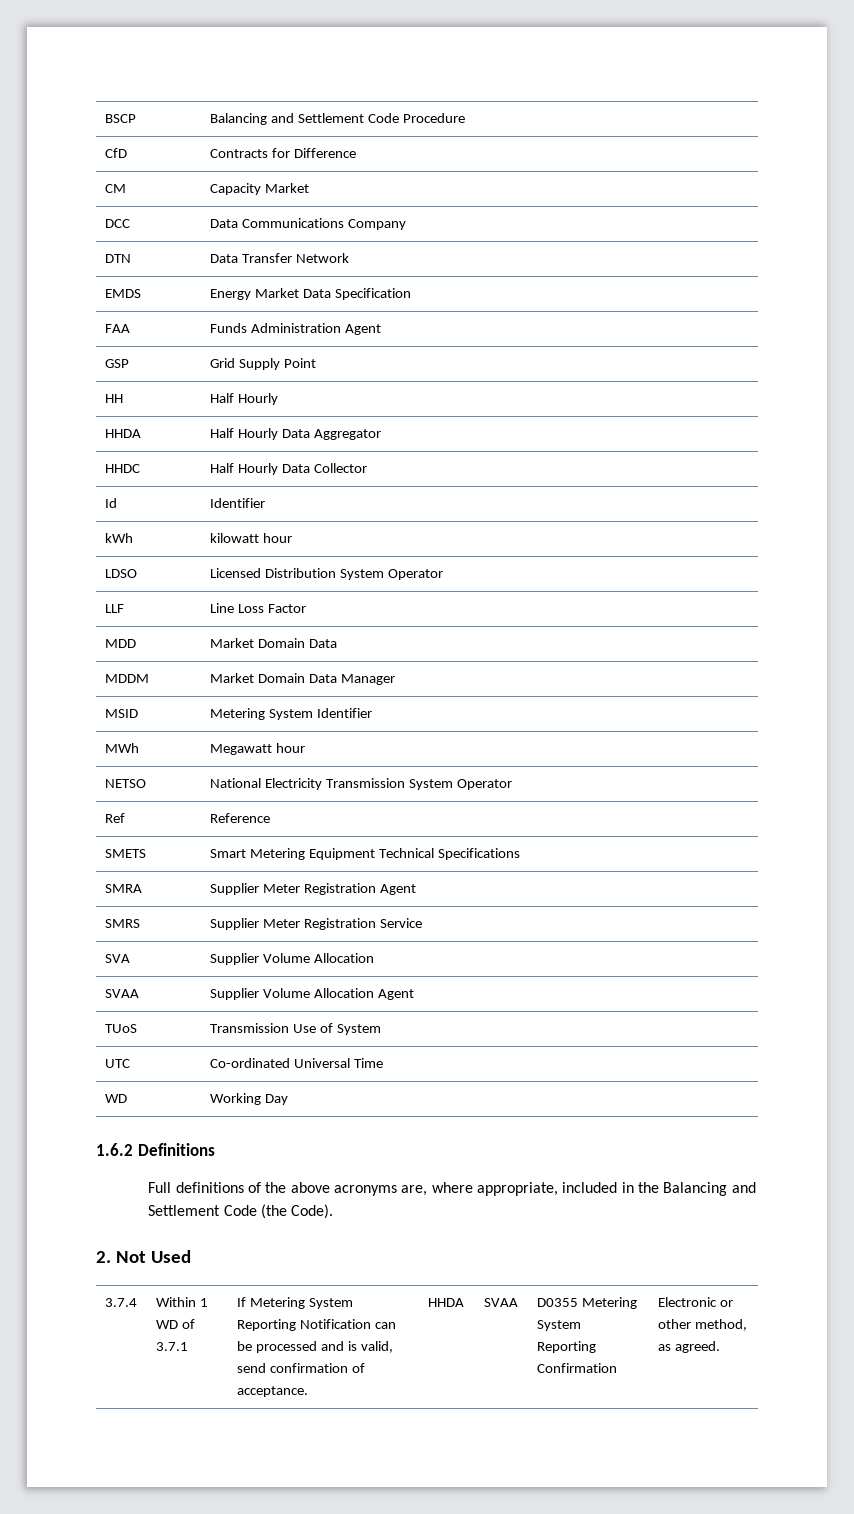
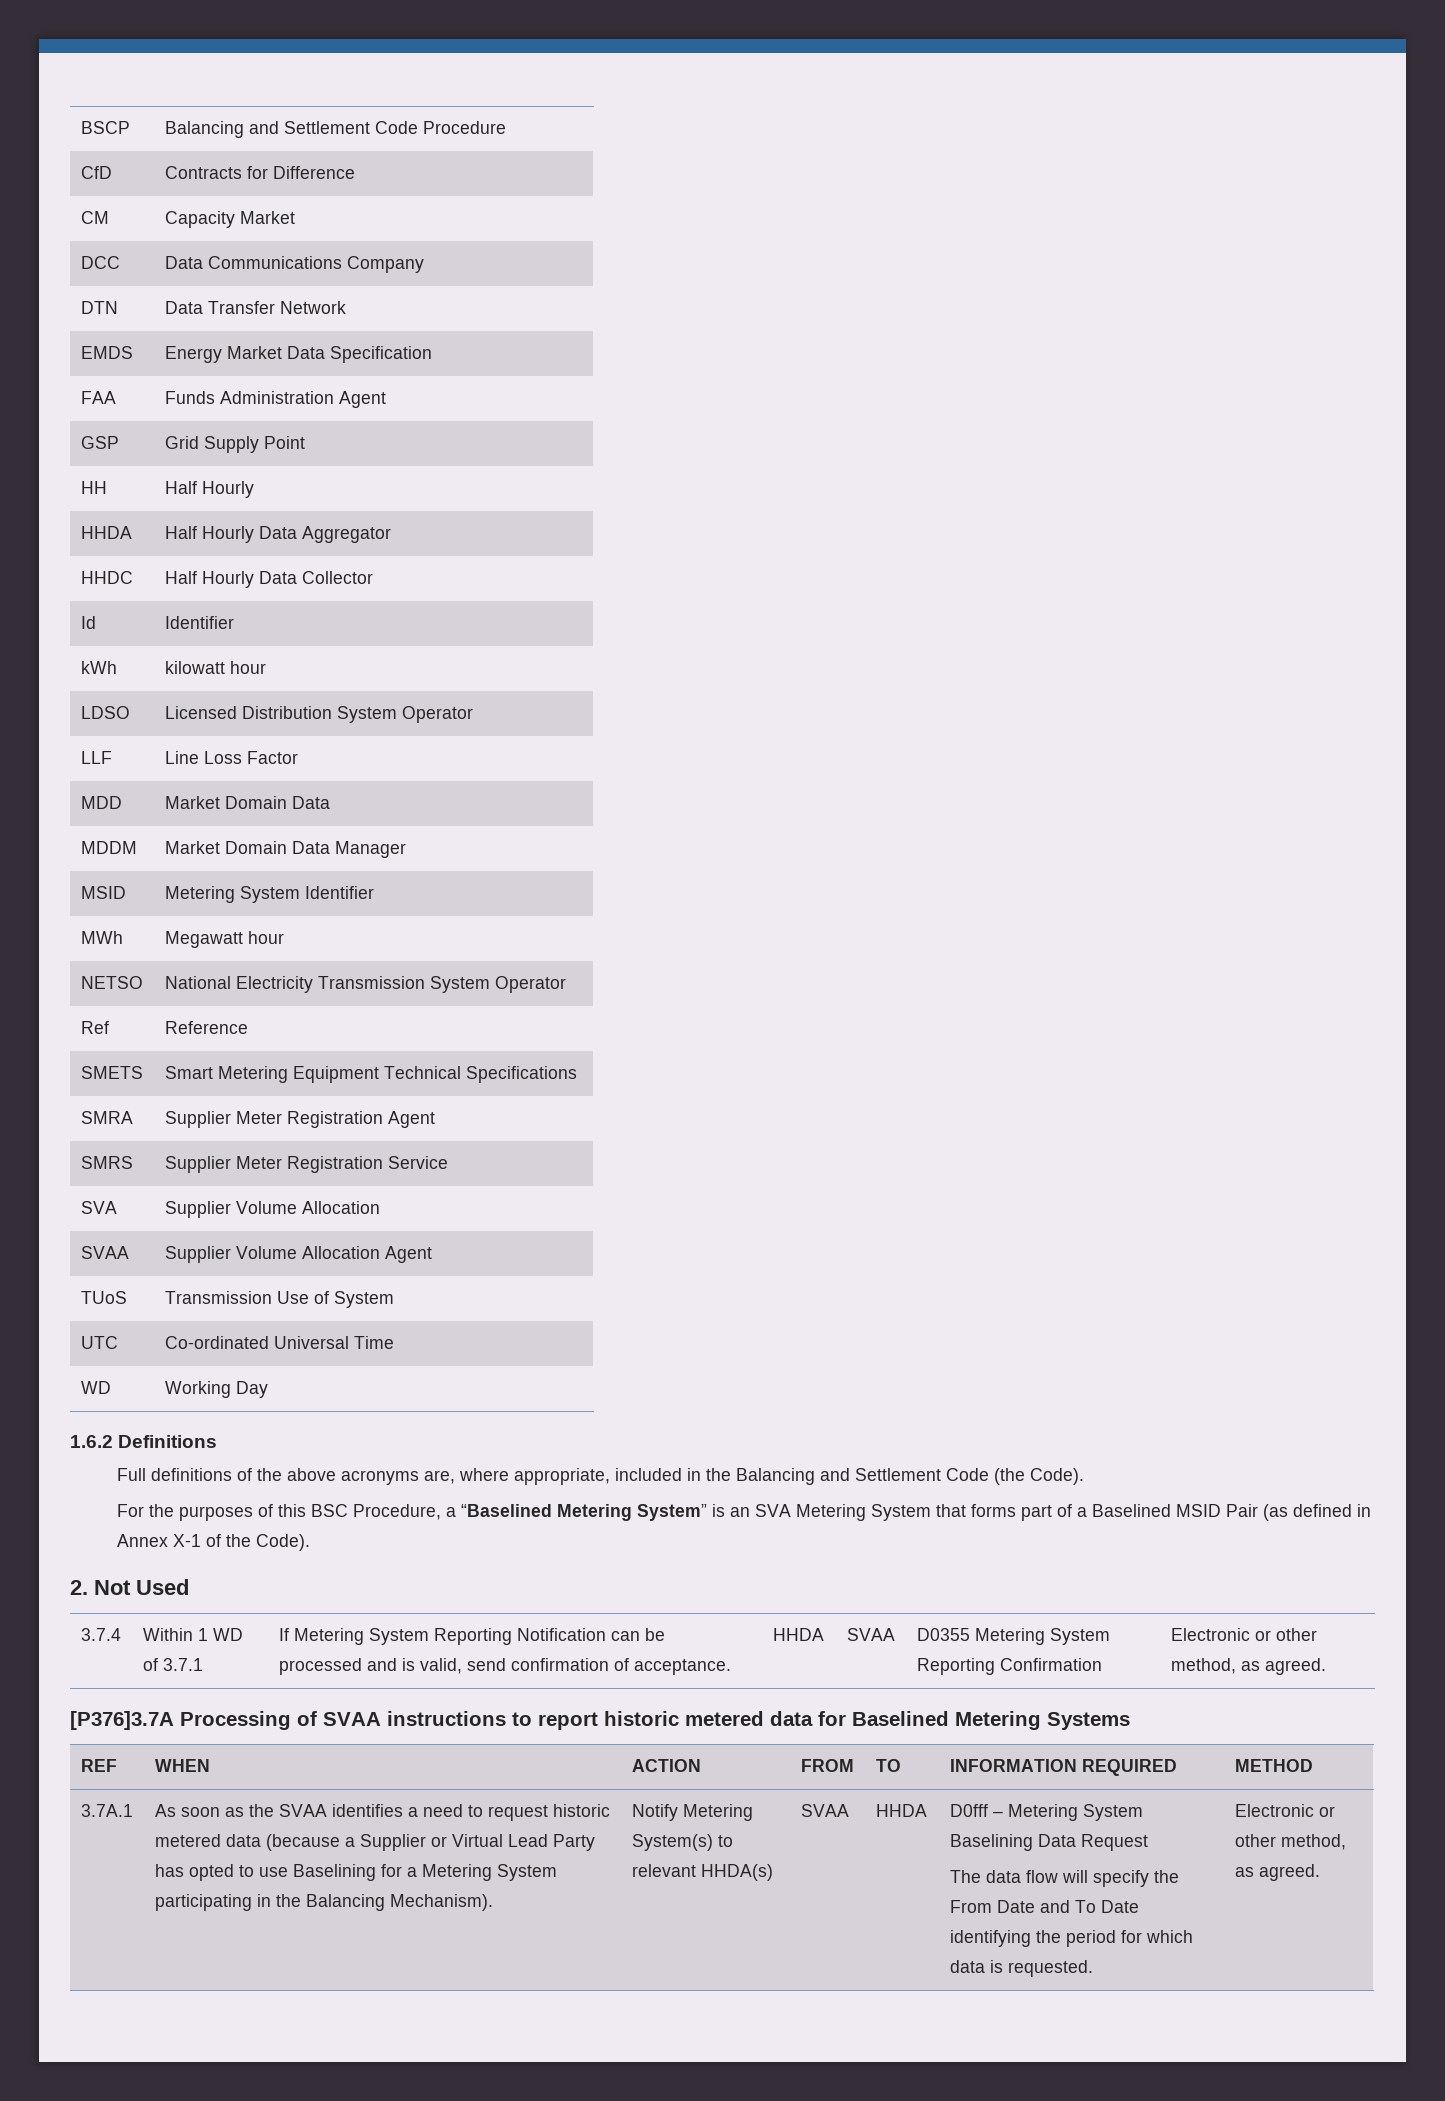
+ For the purposes of this BSC Procedure, a “Baselined Metering System” is an SVA Metering System that forms part of a Baselined MSID Pair (as defined in Annex X-1 of the Code).
+ [P376]3.7A Processing of SVAA instructions to report historic metered data for Baselined Metering Systems
+ REF | WHEN | ACTION | FROM | TO | INFORMATION REQUIRED | METHOD
+ 3.7A.1 | As soon as the SVAA identifies a need to request historic metered data (because a Supplier or Virtual Lead Party has opted to use Baselining for a Metering System participating in the Balancing Mechanism). | Notify Metering System(s) to relevant HHDA(s) | SVAA | HHDA | D0fff – Metering System Baselining Data Request
+ The data flow will specify the From Date and To Date identifying the period for which data is requested. | Electronic or other method, as agreed.

